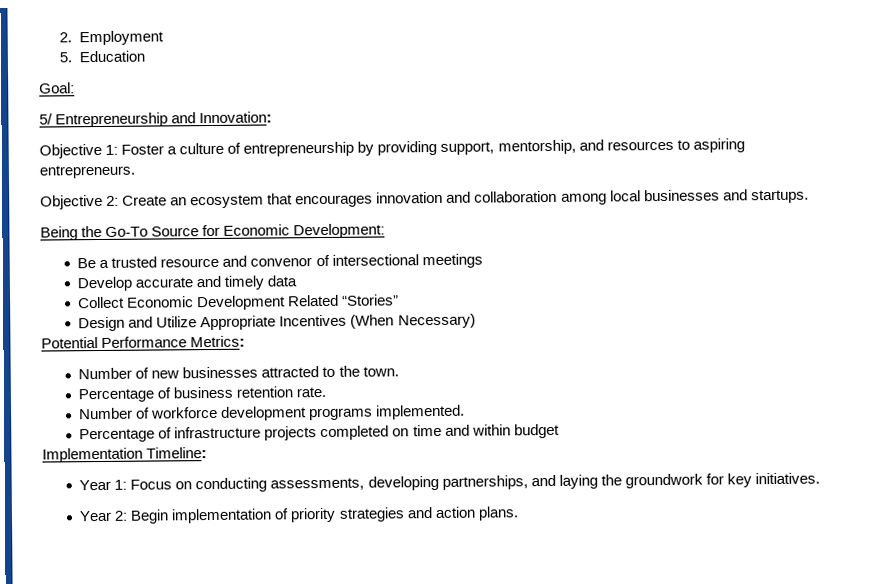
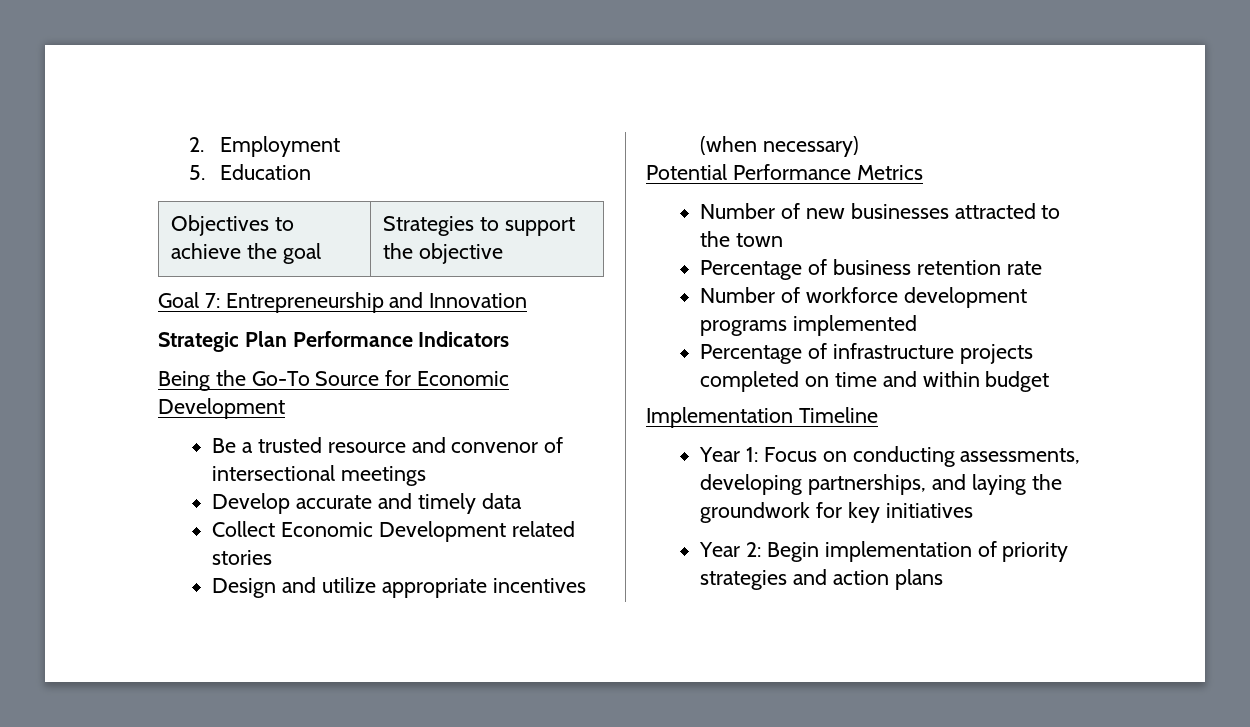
- Goal:
- 5/ Entrepreneurship and Innovation:
- Objective 1: Foster a culture of entrepreneurship by providing support, mentorship, and resources to aspiring entrepreneurs.
- Objective 2: Create an ecosystem that encourages innovation and collaboration among local businesses and startups.
+ Objectives to achieve the goal | Strategies to support the objective
+ Goal 7: Entrepreneurship and Innovation
+ Strategic Plan Performance Indicators
- Being the Go-To Source for Economic Development:
+ Being the Go-To Source for Economic Development
- Collect Economic Development Related “Stories”
+ Collect Economic Development related stories
- Design and Utilize Appropriate Incentives (When Necessary)
+ Design and utilize appropriate incentives (when necessary)
- Potential Performance Metrics:
+ Potential Performance Metrics
- Number of new businesses attracted to the town.
+ Number of new businesses attracted to the town
- Percentage of business retention rate.
+ Percentage of business retention rate
- Number of workforce development programs implemented.
+ Number of workforce development programs implemented
- Implementation Timeline:
+ Implementation Timeline
- Year 1: Focus on conducting assessments, developing partnerships, and laying the groundwork for key initiatives.
+ Year 1: Focus on conducting assessments, developing partnerships, and laying the groundwork for key initiatives
- Year 2: Begin implementation of priority strategies and action plans.
+ Year 2: Begin implementation of priority strategies and action plans

